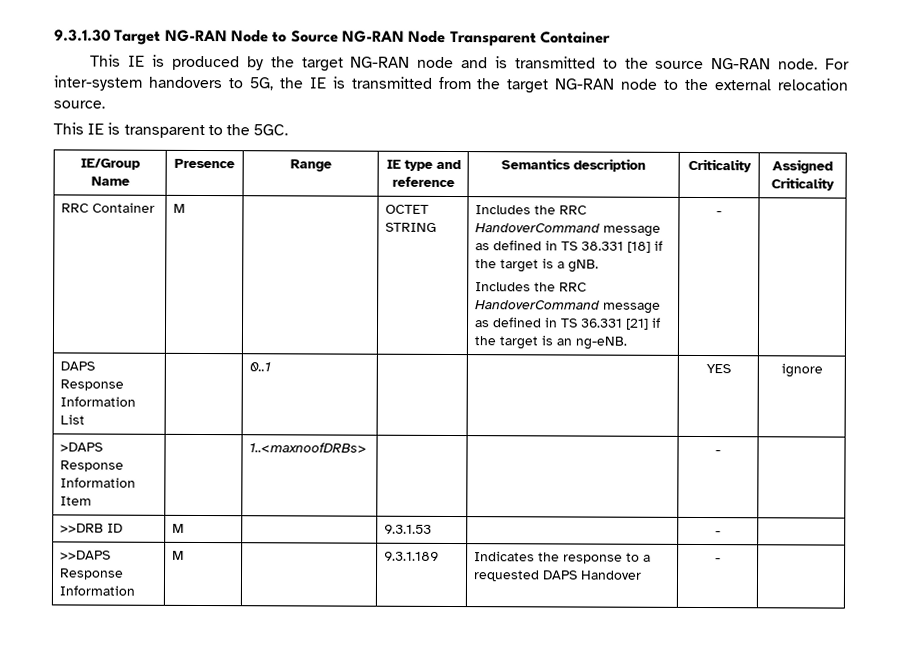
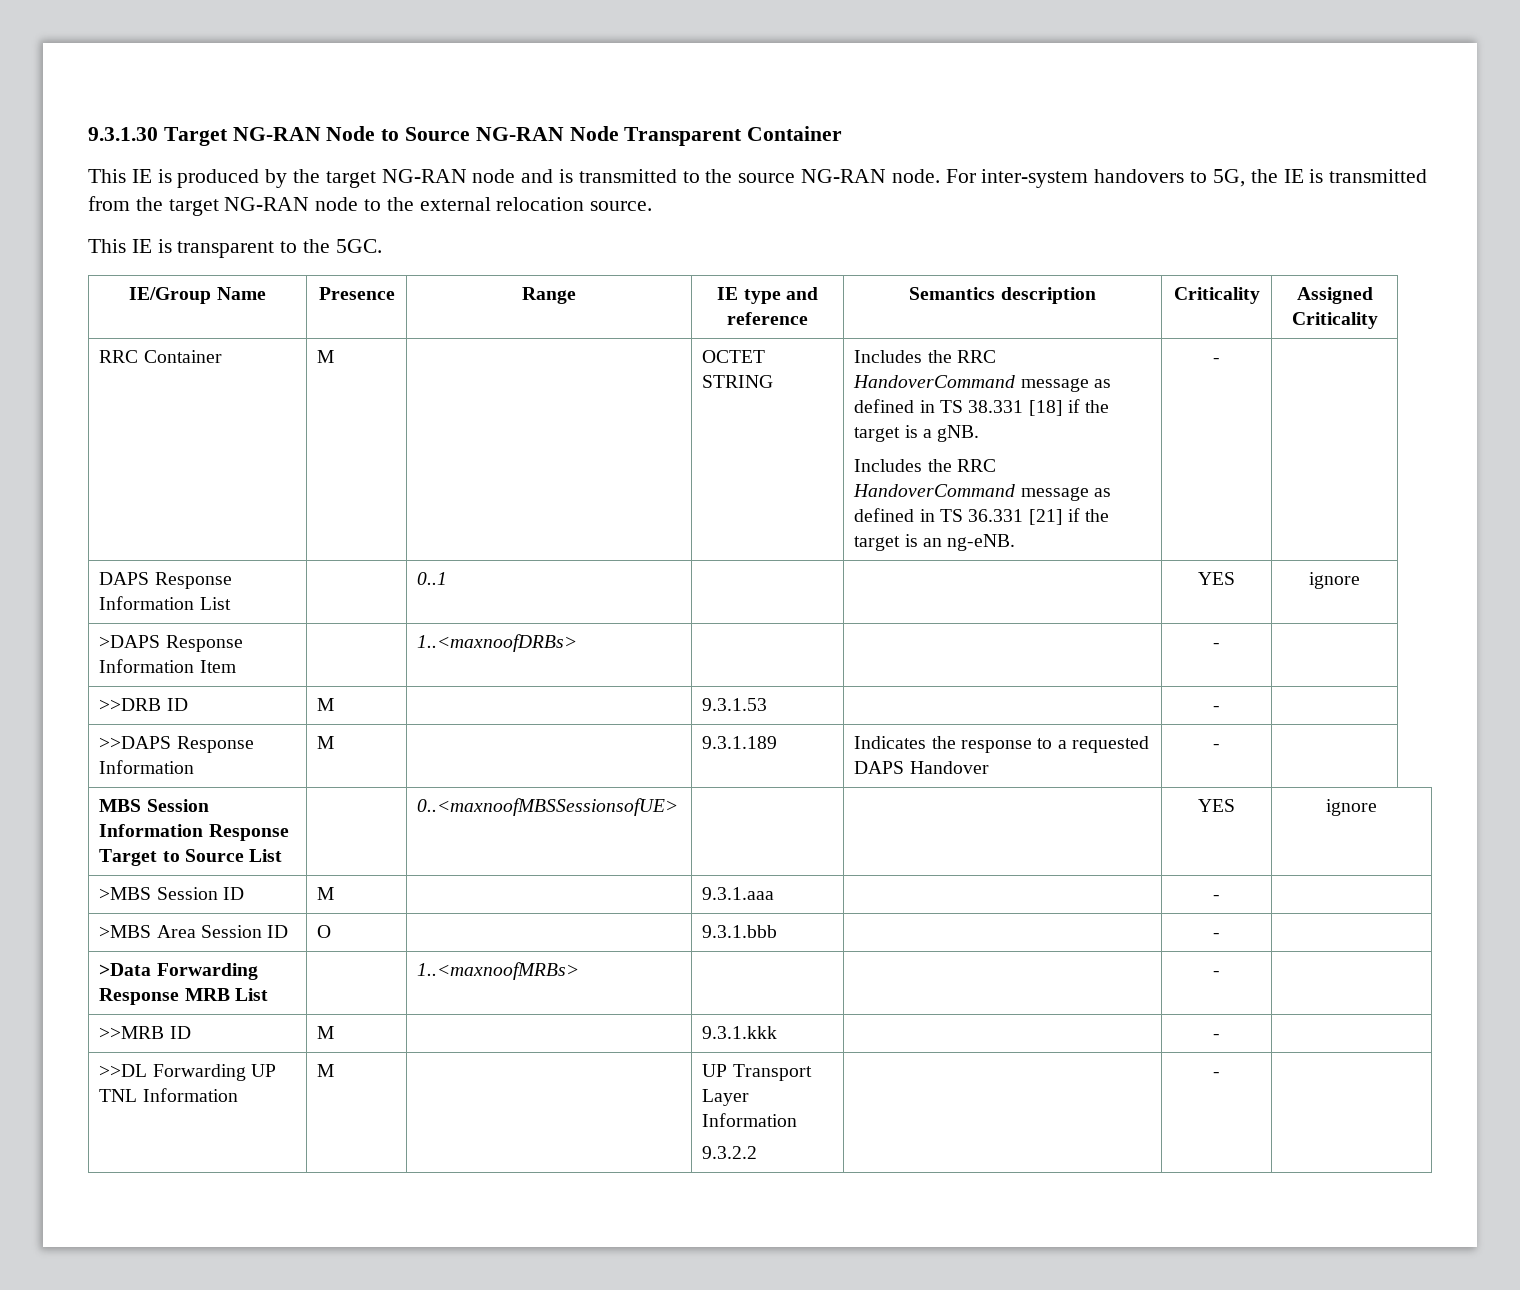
+ MBS Session Information Response Target to Source List | | 0..<maxnoofMBSSessionsofUE> | | | YES | ignore
+ >MBS Session ID | M | | 9.3.1.aaa | | - |
+ >MBS Area Session ID | O | | 9.3.1.bbb | | - |
+ >Data Forwarding Response MRB List | | 1..<maxnoofMRBs> | | | - |
+ >>MRB ID | M | | 9.3.1.kkk | | - |
+ >>DL Forwarding UP TNL Information | M | | UP Transport Layer Information
+ 9.3.2.2 | | - |

